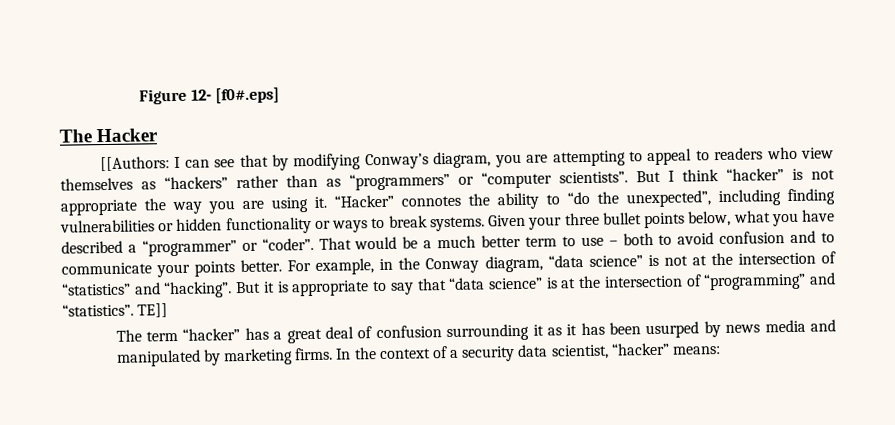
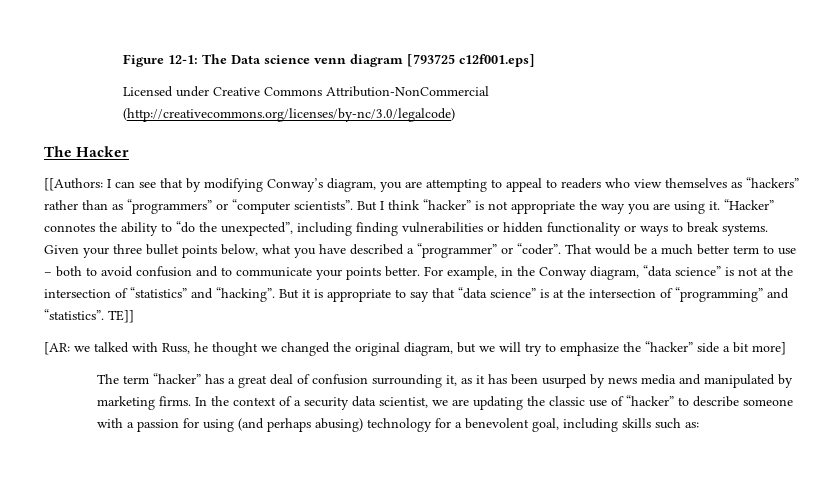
- Figure 12- [f0#.eps]
+ Figure 12-1: The Data science venn diagram [793725 c12f001.eps]
+ Licensed under Creative Commons Attribution-NonCommercial (http://creativecommons.org/licenses/by-nc/3.0/legalcode)
+ [AR: we talked with Russ, he thought we changed the original diagram, but we will try to emphasize the “hacker” side a bit more]
- The term “hacker” has a great deal of confusion surrounding it as it has been usurped by news media and manipulated by marketing firms.
+ The term “hacker” has a great deal of confusion surrounding it, as it has been usurped by news media and manipulated by marketing firms.
- In the context of a security data scientist, “hacker” means:
+ In the context of a security data scientist, we are updating the classic use of “hacker” to describe someone with a passion for using (and perhaps abusing) technology for a benevolent goal, including skills such as:

